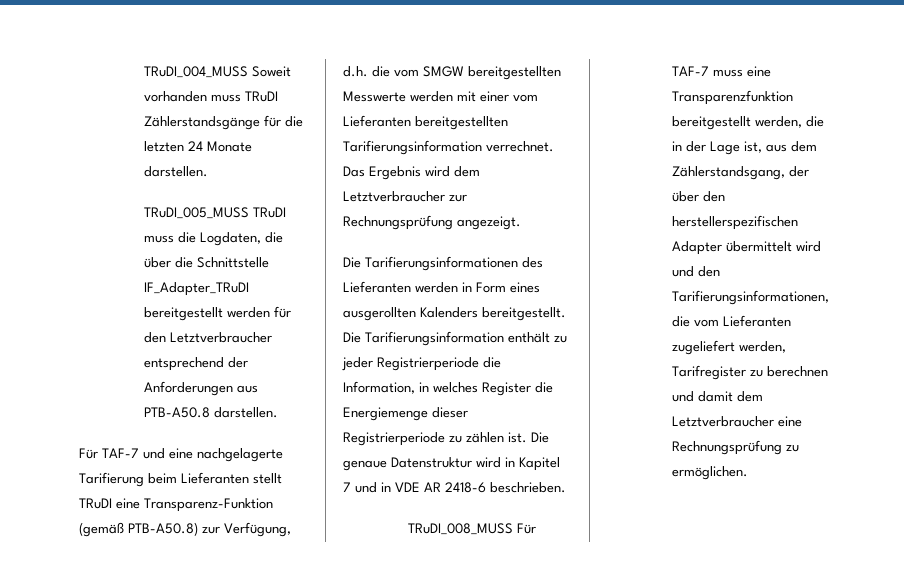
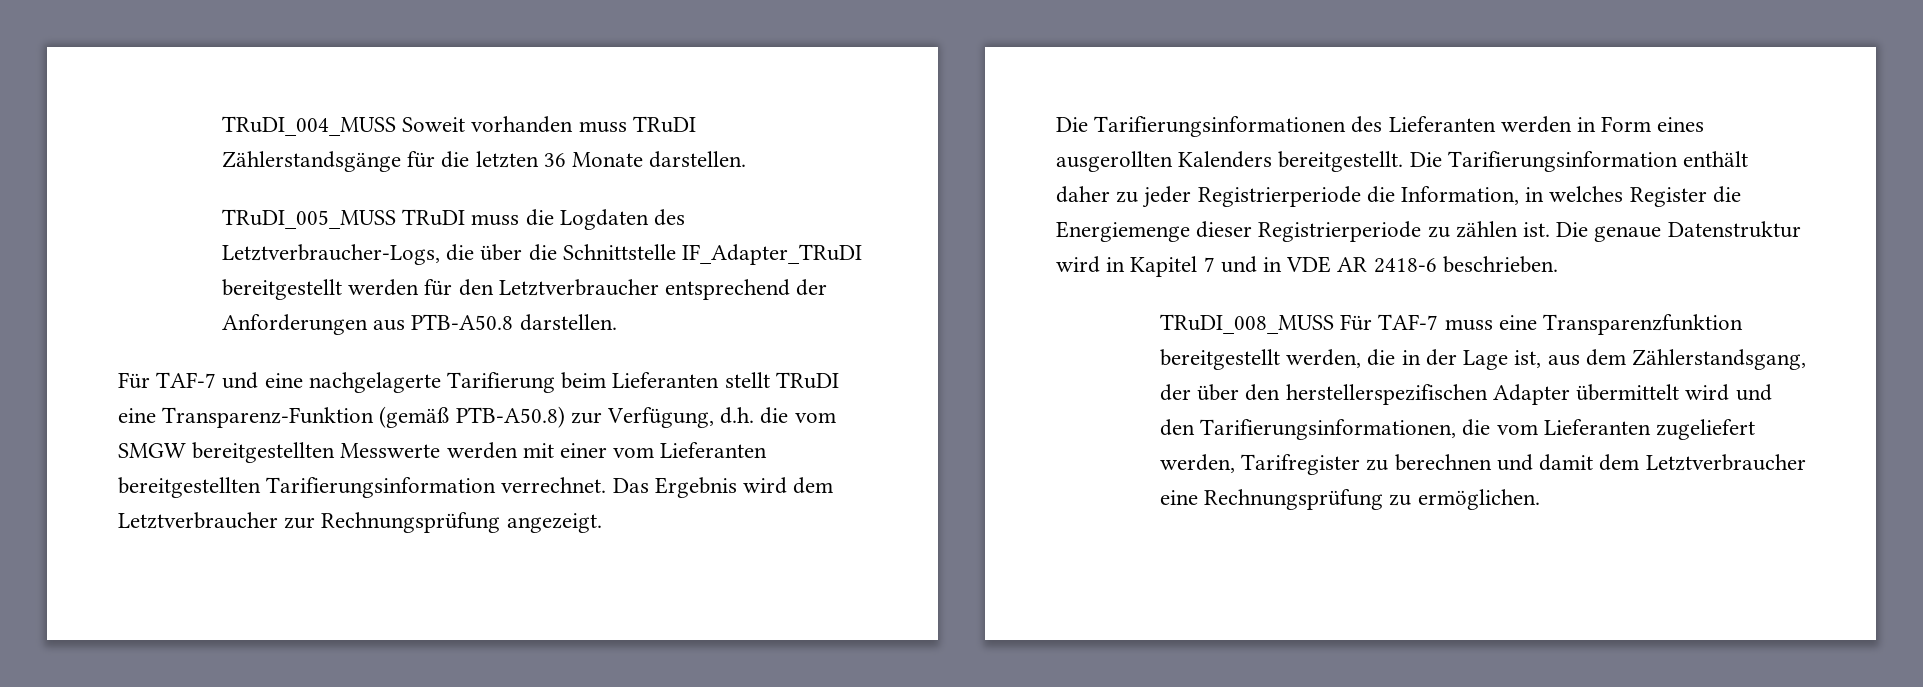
- TRuDI_004_MUSS Soweit vorhanden muss TRuDI Zählerstandsgänge für die letzten 24 Monate darstellen.
+ TRuDI_004_MUSS Soweit vorhanden muss TRuDI Zählerstandsgänge für die letzten 36 Monate darstellen.
- TRuDI_005_MUSS TRuDI muss die Logdaten, die über die Schnittstelle IF_Adapter_TRuDI bereitgestellt werden für den Letztverbraucher entsprechend der Anforderungen aus PTB-A50.8 darstellen.
+ TRuDI_005_MUSS TRuDI muss die Logdaten des Letztverbraucher-Logs, die über die Schnittstelle IF_Adapter_TRuDI bereitgestellt werden für den Letztverbraucher entsprechend der Anforderungen aus PTB-A50.8 darstellen.
- Die Tarifierungsinformation enthält zu jeder Registrierperiode die Information, in welches Register die Energiemenge dieser Registrierperiode zu zählen ist.
+ Die Tarifierungsinformation enthält daher zu jeder Registrierperiode die Information, in welches Register die Energiemenge dieser Registrierperiode zu zählen ist.

